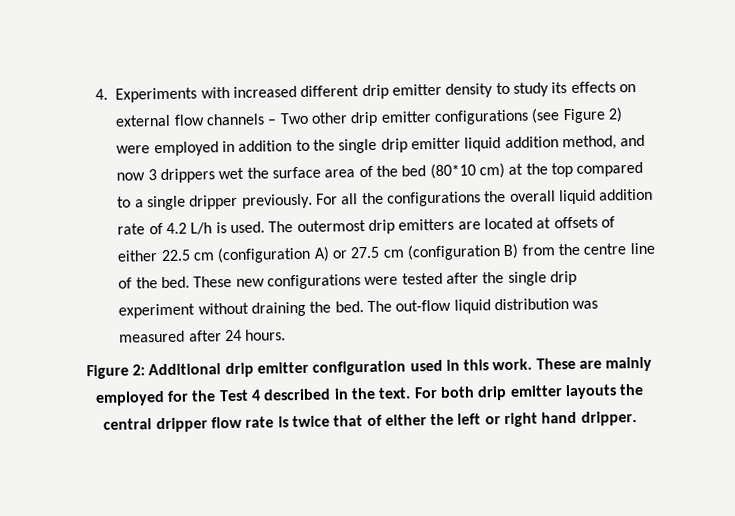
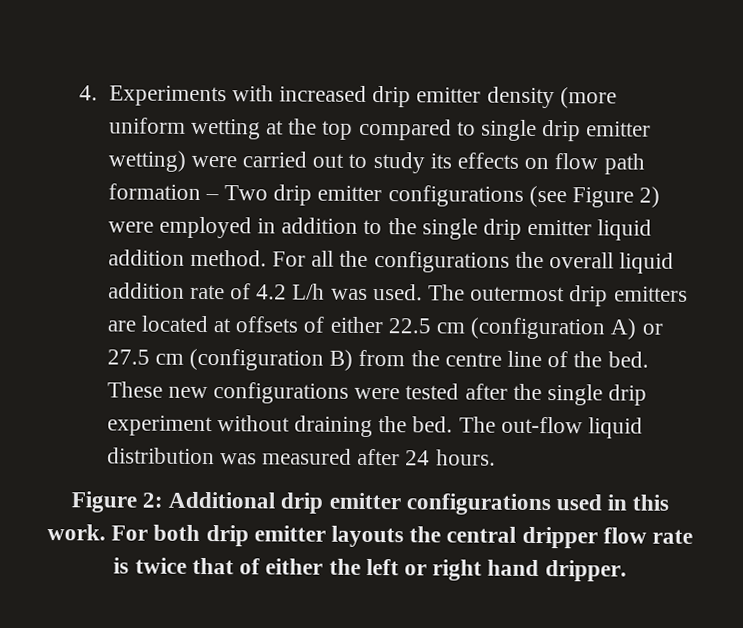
- 4. Experiments with increased different drip emitter density to study its effects on external flow channels – Two other drip emitter configurations (see Figure 2) were employed in addition to the single drip emitter liquid addition method, and now 3 drippers wet the surface area of the bed (80*10 cm) at the top compared to a single dripper previously.
+ 4. Experiments with increased drip emitter density (more uniform wetting at the top compared to single drip emitter wetting) were carried out to study its effects on flow path formation – Two drip emitter configurations (see Figure 2) were employed in addition to the single drip emitter liquid addition method.
- For all the configurations the overall liquid addition rate of 4.2 L/h is used.
+ For all the configurations the overall liquid addition rate of 4.2 L/h was used.
- Figure 2: Additional drip emitter configuration used in this work.
+ Figure 2: Additional drip emitter configurations used in this work.
- These are mainly employed for the Test 4 described in the text.

